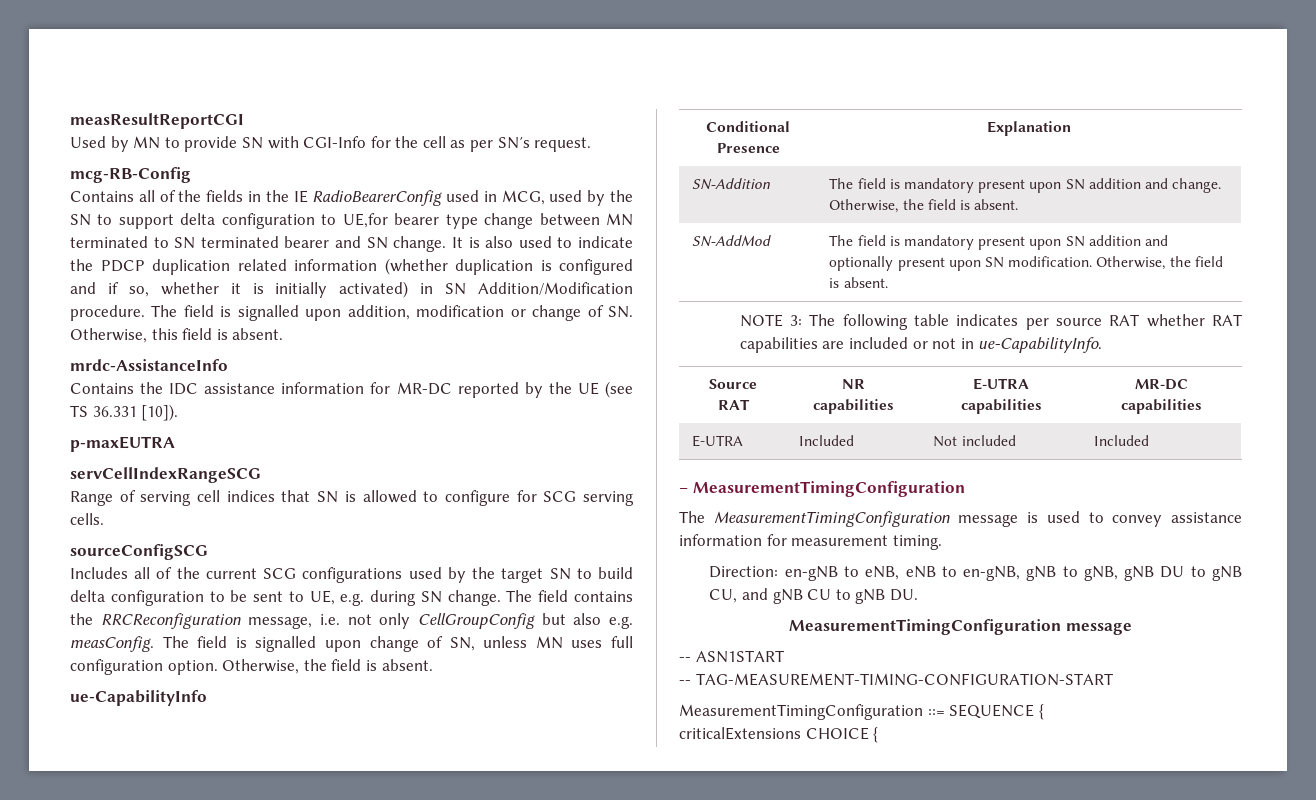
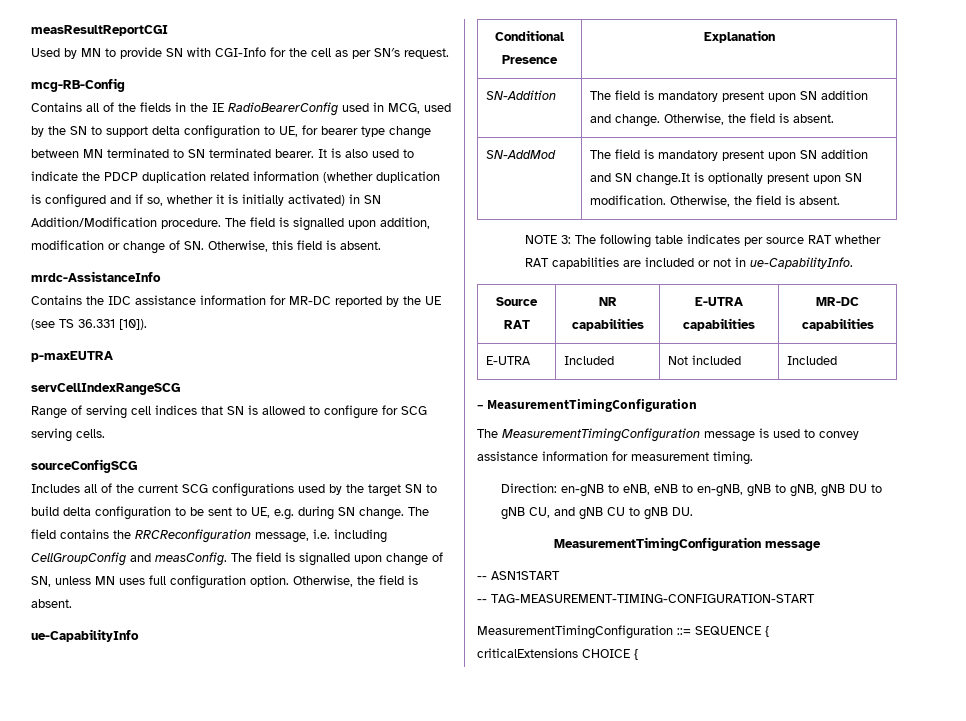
- Contains all of the fields in the IE RadioBearerConfig used in MCG, used by the SN to support delta configuration to UE,for bearer type change between MN terminated to SN terminated bearer and SN change.
+ Contains all of the fields in the IE RadioBearerConfig used in MCG, used by the SN to support delta configuration to UE, for bearer type change between MN terminated to SN terminated bearer.
- The field contains the RRCReconfiguration message, i.e. not only CellGroupConfig but also e.g. measConfig.
+ The field contains the RRCReconfiguration message, i.e. including CellGroupConfig and measConfig.
- SN-AddMod | The field is mandatory present upon SN addition and optionally present upon SN modification. Otherwise, the field is absent.
+ SN-AddMod | The field is mandatory present upon SN addition and SN change.It is optionally present upon SN modification. Otherwise, the field is absent.

